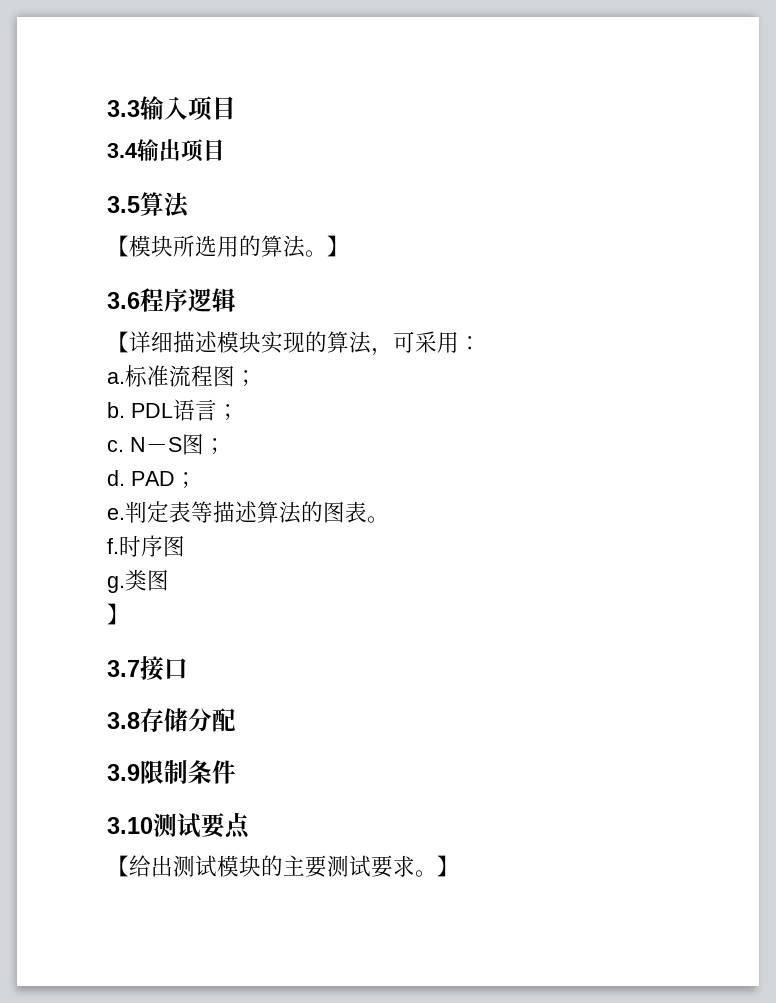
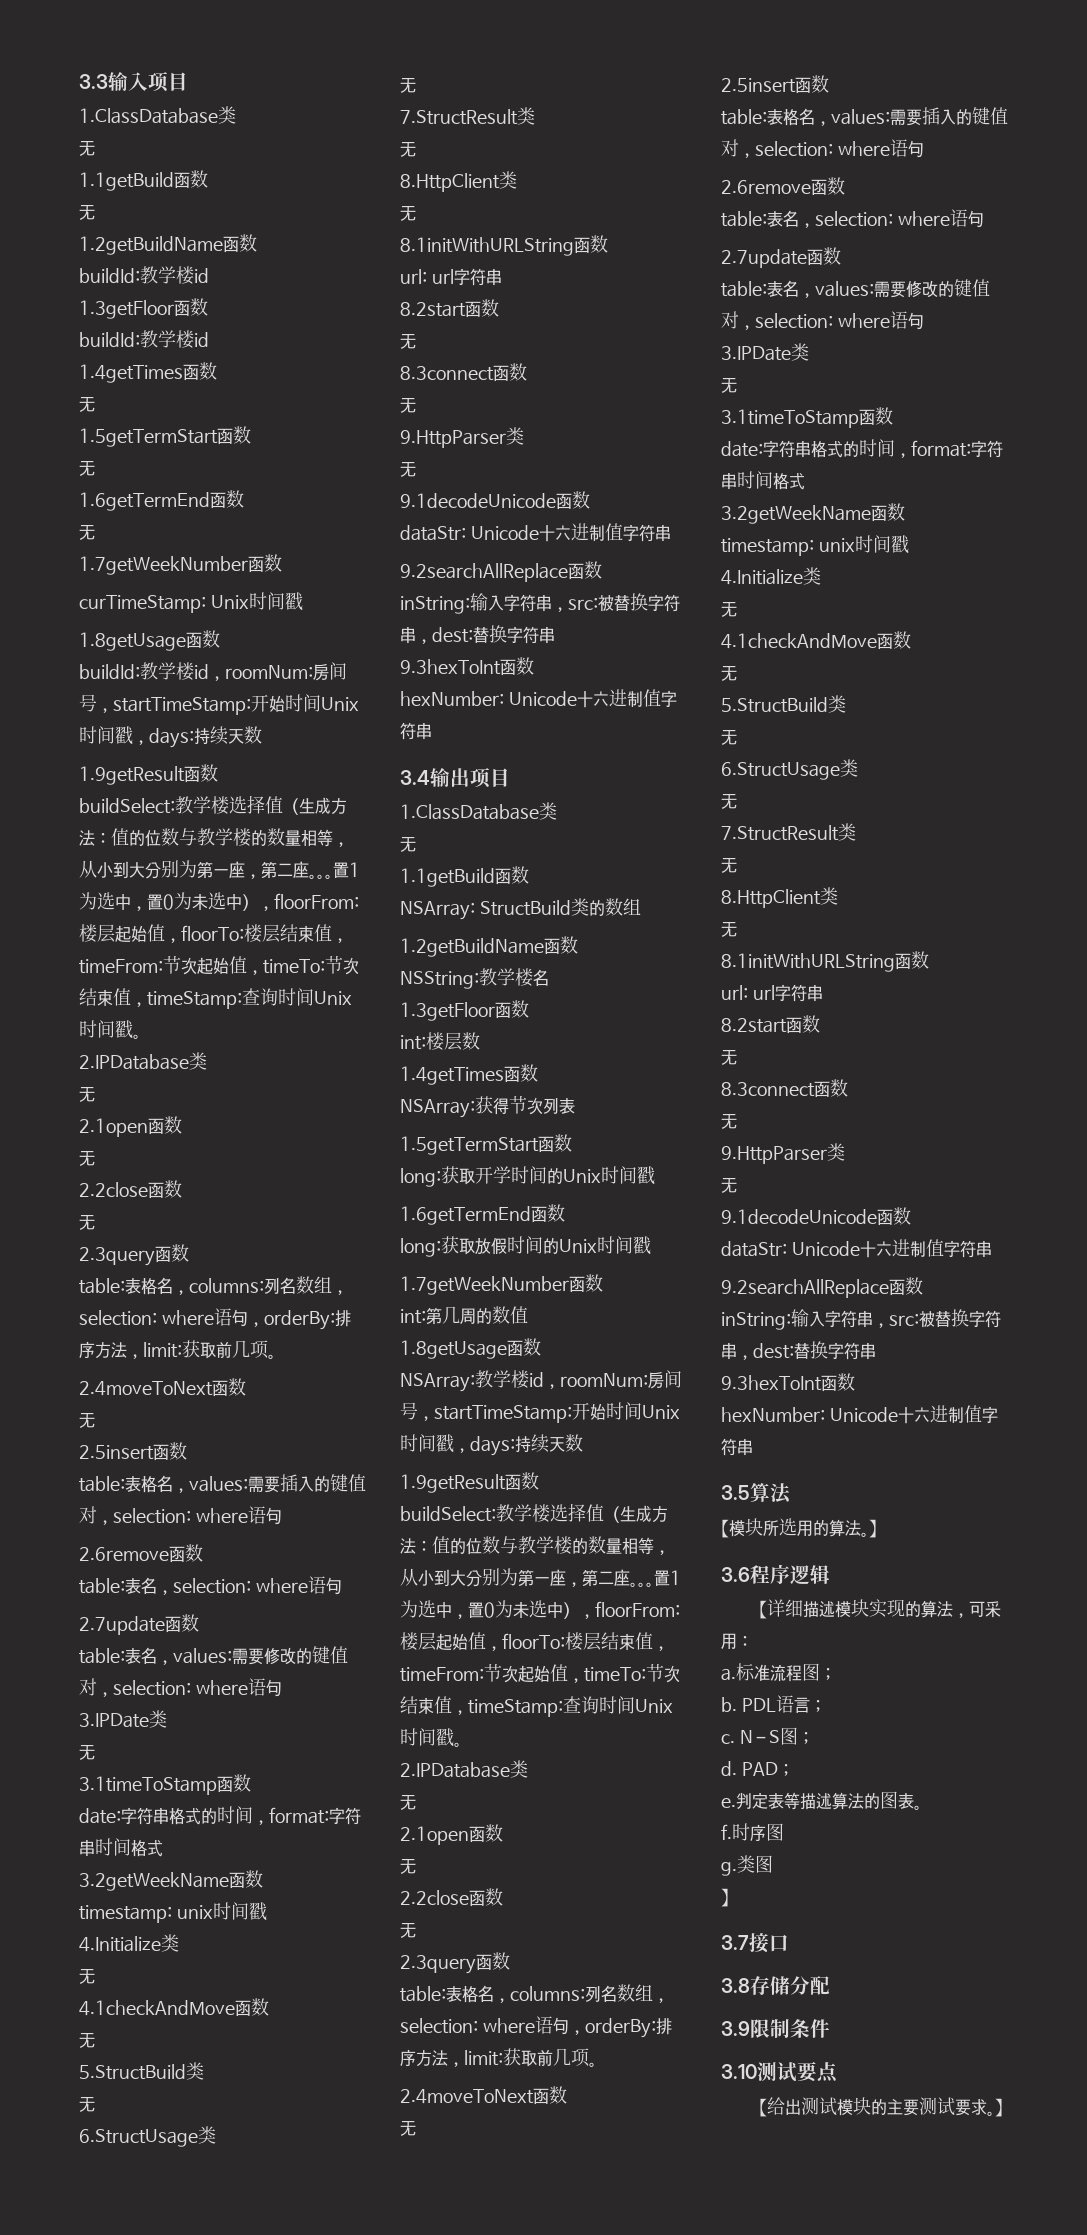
  3.3输入项目
+ 1.ClassDatabase类
+ 无
+ 1.1getBuild函数
+ 无
+ 1.2getBuildName函数
+ buildId:教学楼id
+ 1.3getFloor函数
+ buildId:教学楼id
+ 1.4getTimes函数
+ 无
+ 1.5getTermStart函数
+ 无
+ 1.6getTermEnd函数
+ 无
+ 1.7getWeekNumber函数
+ curTimeStamp: Unix时间戳
+ 1.8getUsage函数
+ buildId:教学楼id，roomNum:房间号，startTimeStamp:开始时间Unix时间戳，days:持续天数
+ 1.9getResult函数
+ buildSelect:教学楼选择值（生成方法：值的位数与教学楼的数量相等，从小到大分别为第一座，第二座。。。置1为选中，置0为未选中），floorFrom:楼层起始值，floorTo:楼层结束值，timeFrom:节次起始值，timeTo:节次结束值，timeStamp:查询时间Unix时间戳。
+ 2.IPDatabase类
+ 无
+ 2.1open函数
+ 无
+ 2.2close函数
+ 无
+ 2.3query函数
+ table:表格名，columns:列名数组，selection: where语句，orderBy:排序方法，limit:获取前几项。
+ 2.4moveToNext函数
+ 无
+ 2.5insert函数
+ table:表格名，values:需要插入的键值对，selection: where语句
+ 2.6remove函数
+ table:表名，selection: where语句
+ 2.7update函数
+ table:表名，values:需要修改的键值对，selection: where语句
+ 3.IPDate类
+ 无
+ 3.1timeToStamp函数
+ date:字符串格式的时间，format:字符串时间格式
+ 3.2getWeekName函数
+ timestamp: unix时间戳
+ 4.Initialize类
+ 无
+ 4.1checkAndMove函数
+ 无
+ 5.StructBuild类
+ 无
+ 6.StructUsage类
+ 无
+ 7.StructResult类
+ 无
+ 8.HttpClient类
+ 无
+ 8.1initWithURLString函数
+ url: url字符串
+ 8.2start函数
+ 无
+ 8.3connect函数
+ 无
+ 9.HttpParser类
+ 无
+ 9.1decodeUnicode函数
+ dataStr: Unicode十六进制值字符串
+ 9.2searchAllReplace函数
+ inString:输入字符串，src:被替换字符串，dest:替换字符串
+ 9.3hexToInt函数
+ hexNumber: Unicode十六进制值字符串
  3.4输出项目
+ 1.ClassDatabase类
+ 无
+ 1.1getBuild函数
+ NSArray: StructBuild类的数组
+ 1.2getBuildName函数
+ NSString:教学楼名
+ 1.3getFloor函数
+ int:楼层数
+ 1.4getTimes函数
+ NSArray:获得节次列表
+ 1.5getTermStart函数
+ long:获取开学时间的Unix时间戳
+ 1.6getTermEnd函数
+ long:获取放假时间的Unix时间戳
+ 1.7getWeekNumber函数
+ int:第几周的数值
+ 1.8getUsage函数
+ NSArray:教学楼id，roomNum:房间号，startTimeStamp:开始时间Unix时间戳，days:持续天数
+ 1.9getResult函数
+ buildSelect:教学楼选择值（生成方法：值的位数与教学楼的数量相等，从小到大分别为第一座，第二座。。。置1为选中，置0为未选中），floorFrom:楼层起始值，floorTo:楼层结束值，timeFrom:节次起始值，timeTo:节次结束值，timeStamp:查询时间Unix时间戳。
+ 2.IPDatabase类
+ 无
+ 2.1open函数
+ 无
+ 2.2close函数
+ 无
+ 2.3query函数
+ table:表格名，columns:列名数组，selection: where语句，orderBy:排序方法，limit:获取前几项。
+ 2.4moveToNext函数
+ 无
+ 2.5insert函数
+ table:表格名，values:需要插入的键值对，selection: where语句
+ 2.6remove函数
+ table:表名，selection: where语句
+ 2.7update函数
+ table:表名，values:需要修改的键值对，selection: where语句
+ 3.IPDate类
+ 无
+ 3.1timeToStamp函数
+ date:字符串格式的时间，format:字符串时间格式
+ 3.2getWeekName函数
+ timestamp: unix时间戳
+ 4.Initialize类
+ 无
+ 4.1checkAndMove函数
+ 无
+ 5.StructBuild类
+ 无
+ 6.StructUsage类
+ 无
+ 7.StructResult类
+ 无
+ 8.HttpClient类
+ 无
+ 8.1initWithURLString函数
+ url: url字符串
+ 8.2start函数
+ 无
+ 8.3connect函数
+ 无
+ 9.HttpParser类
+ 无
+ 9.1decodeUnicode函数
+ dataStr: Unicode十六进制值字符串
+ 9.2searchAllReplace函数
+ inString:输入字符串，src:被替换字符串，dest:替换字符串
+ 9.3hexToInt函数
+ hexNumber: Unicode十六进制值字符串

